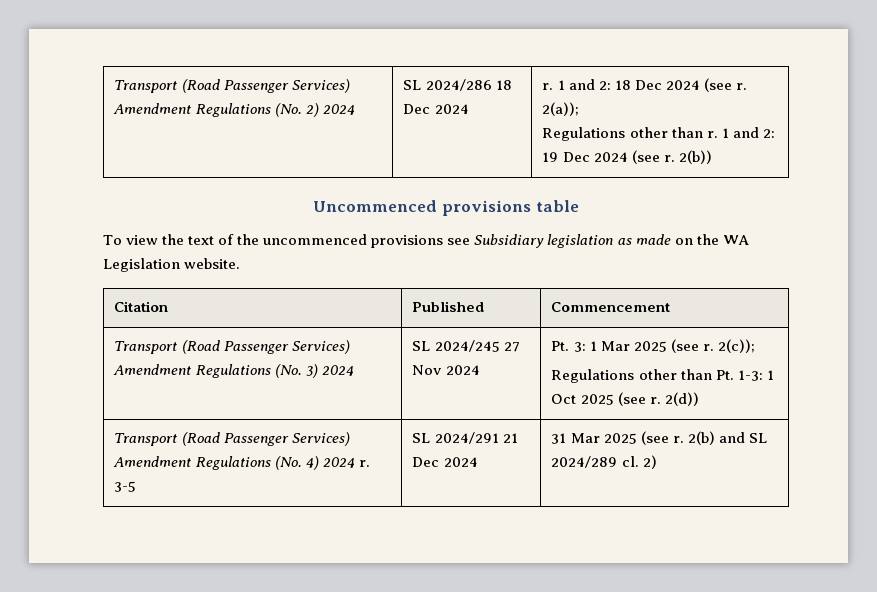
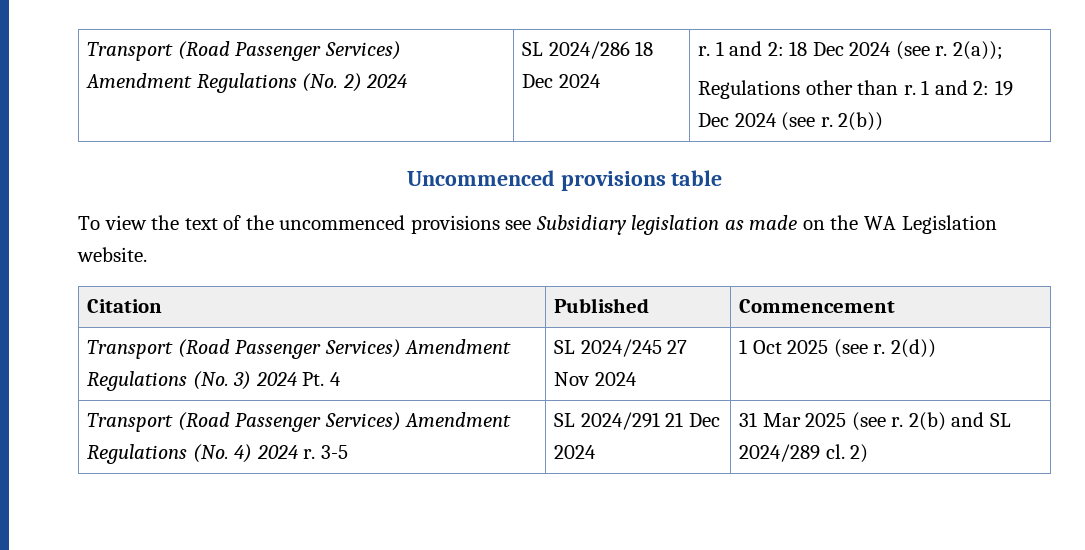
- Transport (Road Passenger Services) Amendment Regulations (No. 3) 2024 | SL 2024/245 27 Nov 2024 | Pt. 3: 1 Mar 2025 (see r. 2(c));
- Regulations other than Pt. 1-3: 1 Oct 2025 (see r. 2(d))
+ Transport (Road Passenger Services) Amendment Regulations (No. 3) 2024 Pt. 4 | SL 2024/245 27 Nov 2024 | 1 Oct 2025 (see r. 2(d))

